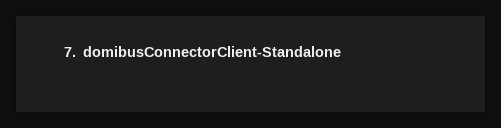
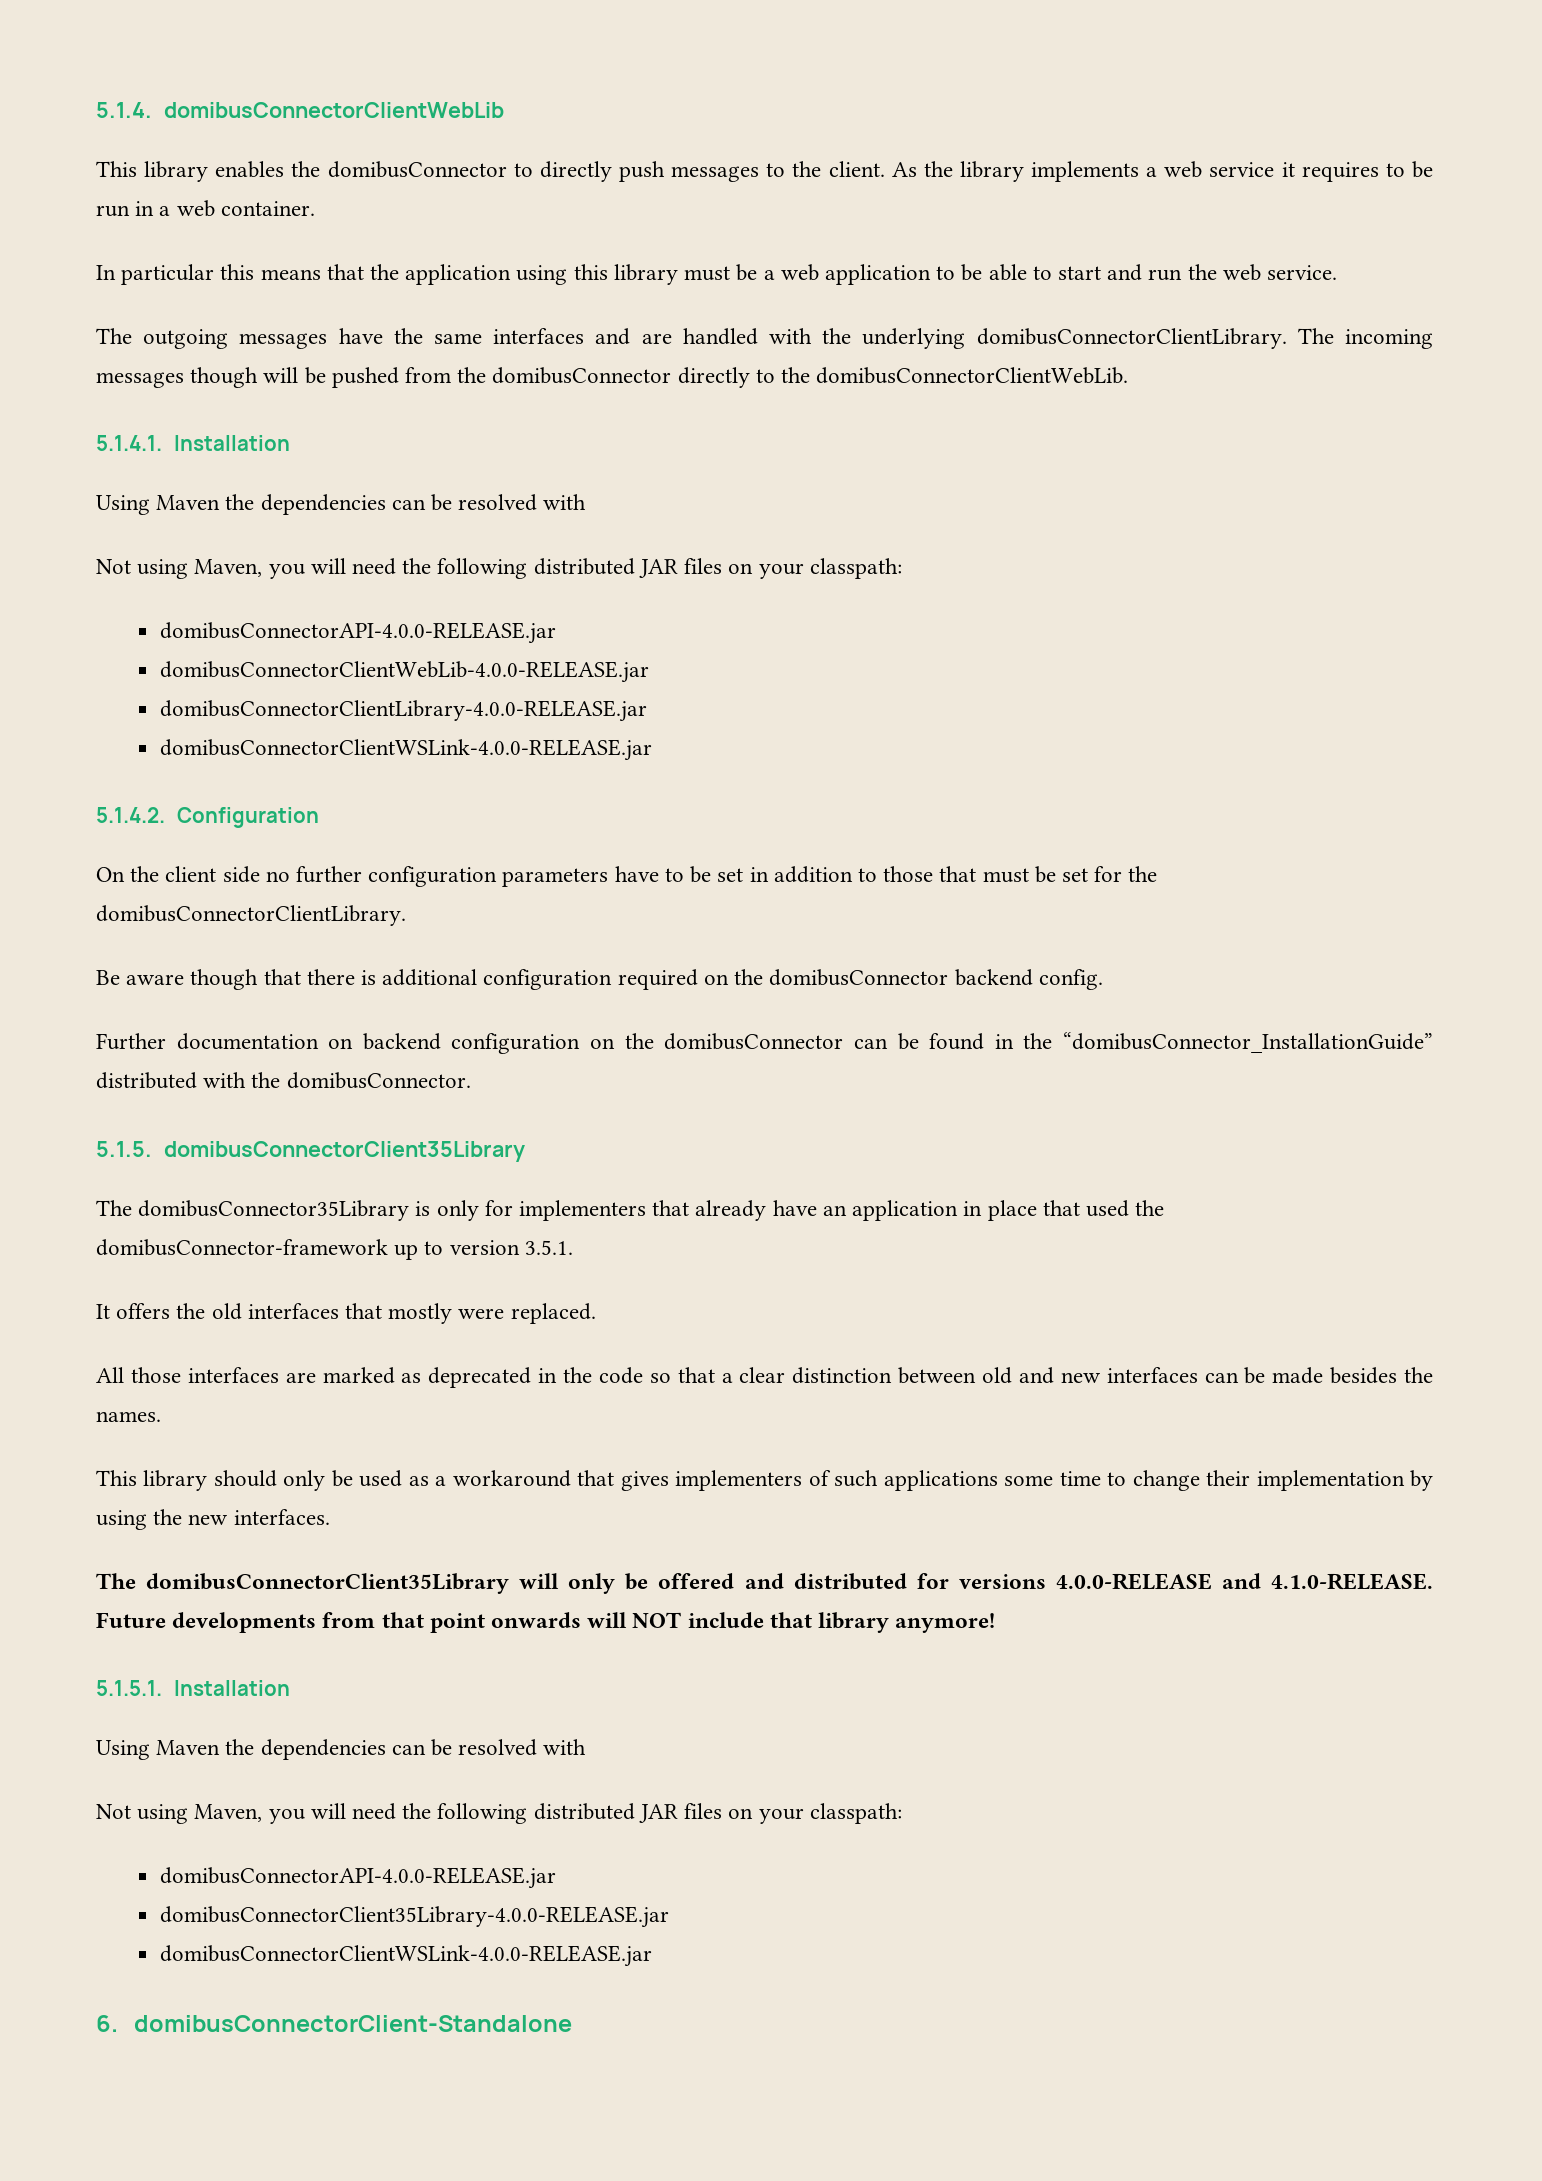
- 7. domibusConnectorClient-Standalone
+ 5.1.4. domibusConnectorClientWebLib
+ This library enables the domibusConnector to directly push messages to the client. As the library implements a web service it requires to be run in a web container.
+ In particular this means that the application using this library must be a web application to be able to start and run the web service.
+ The outgoing messages have the same interfaces and are handled with the underlying domibusConnectorClientLibrary. The incoming messages though will be pushed from the domibusConnector directly to the domibusConnectorClientWebLib.
+ 5.1.4.1. Installation
+ Using Maven the dependencies can be resolved with
+ Not using Maven, you will need the following distributed JAR files on your classpath:
+ domibusConnectorAPI-4.0.0-RELEASE.jar
+ domibusConnectorClientWebLib-4.0.0-RELEASE.jar
+ domibusConnectorClientLibrary-4.0.0-RELEASE.jar
+ domibusConnectorClientWSLink-4.0.0-RELEASE.jar
+ 5.1.4.2. Configuration
+ On the client side no further configuration parameters have to be set in addition to those that must be set for the domibusConnectorClientLibrary.
+ Be aware though that there is additional configuration required on the domibusConnector backend config.
+ Further documentation on backend configuration on the domibusConnector can be found in the “domibusConnector_InstallationGuide” distributed with the domibusConnector.
+ 5.1.5. domibusConnectorClient35Library
+ The domibusConnector35Library is only for implementers that already have an application in place that used the domibusConnector-framework up to version 3.5.1.
+ It offers the old interfaces that mostly were replaced.
+ All those interfaces are marked as deprecated in the code so that a clear distinction between old and new interfaces can be made besides the names.
+ This library should only be used as a workaround that gives implementers of such applications some time to change their implementation by using the new interfaces.
+ The domibusConnectorClient35Library will only be offered and distributed for versions 4.0.0-RELEASE and 4.1.0-RELEASE. Future developments from that point onwards will NOT include that library anymore!
+ 5.1.5.1. Installation
+ Using Maven the dependencies can be resolved with
+ Not using Maven, you will need the following distributed JAR files on your classpath:
+ domibusConnectorAPI-4.0.0-RELEASE.jar
+ domibusConnectorClient35Library-4.0.0-RELEASE.jar
+ domibusConnectorClientWSLink-4.0.0-RELEASE.jar
+ 6. domibusConnectorClient-Standalone

